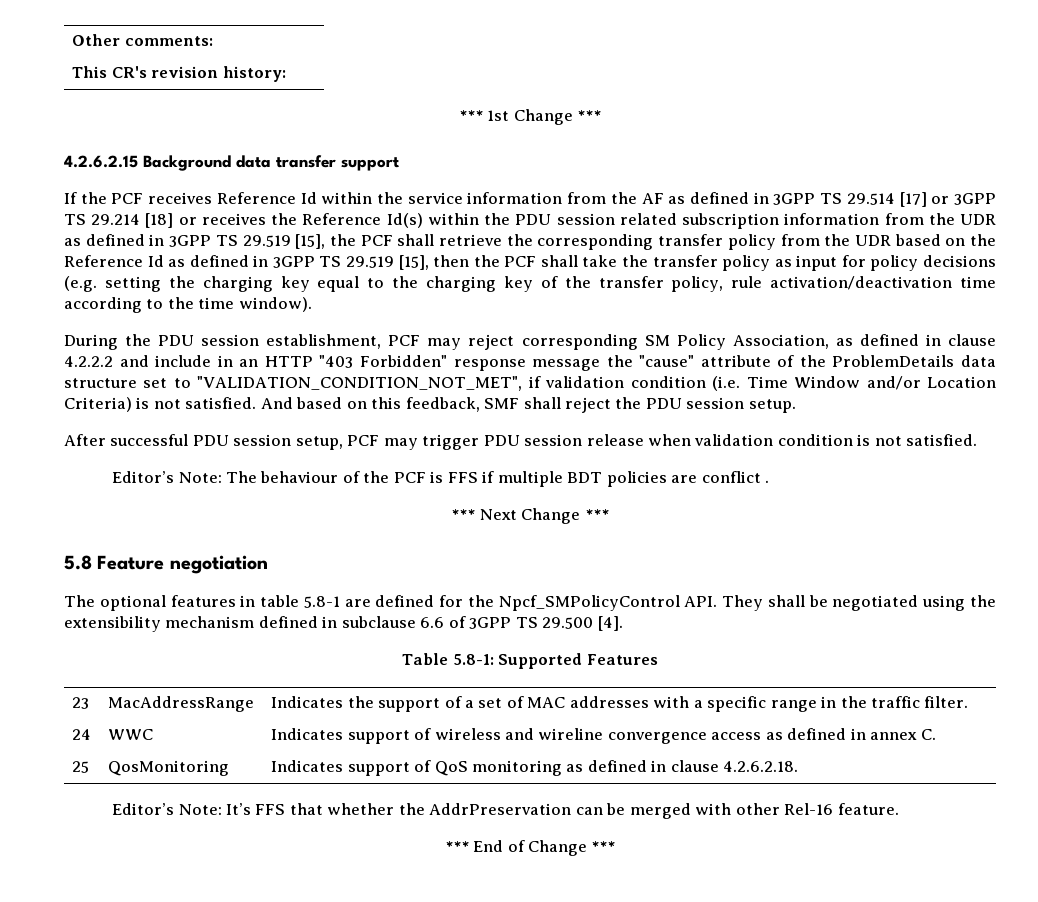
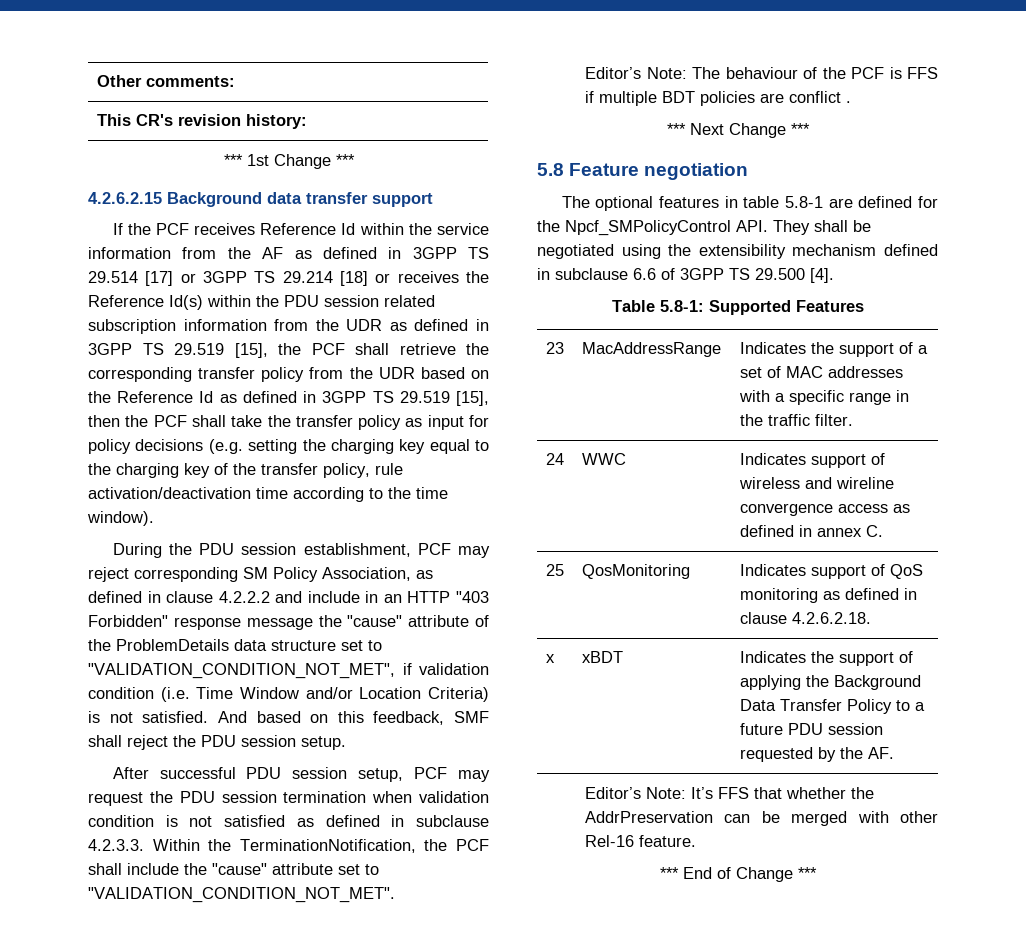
- After successful PDU session setup, PCF may trigger PDU session release when validation condition is not satisfied.
+ After successful PDU session setup, PCF may request the PDU session termination when validation condition is not satisfied as defined in subclause 4.2.3.3. Within the TerminationNotification, the PCF shall include the "cause" attribute set to "VALIDATION_CONDITION_NOT_MET".
+ x | xBDT | Indicates the support of applying the Background Data Transfer Policy to a future PDU session requested by the AF.

